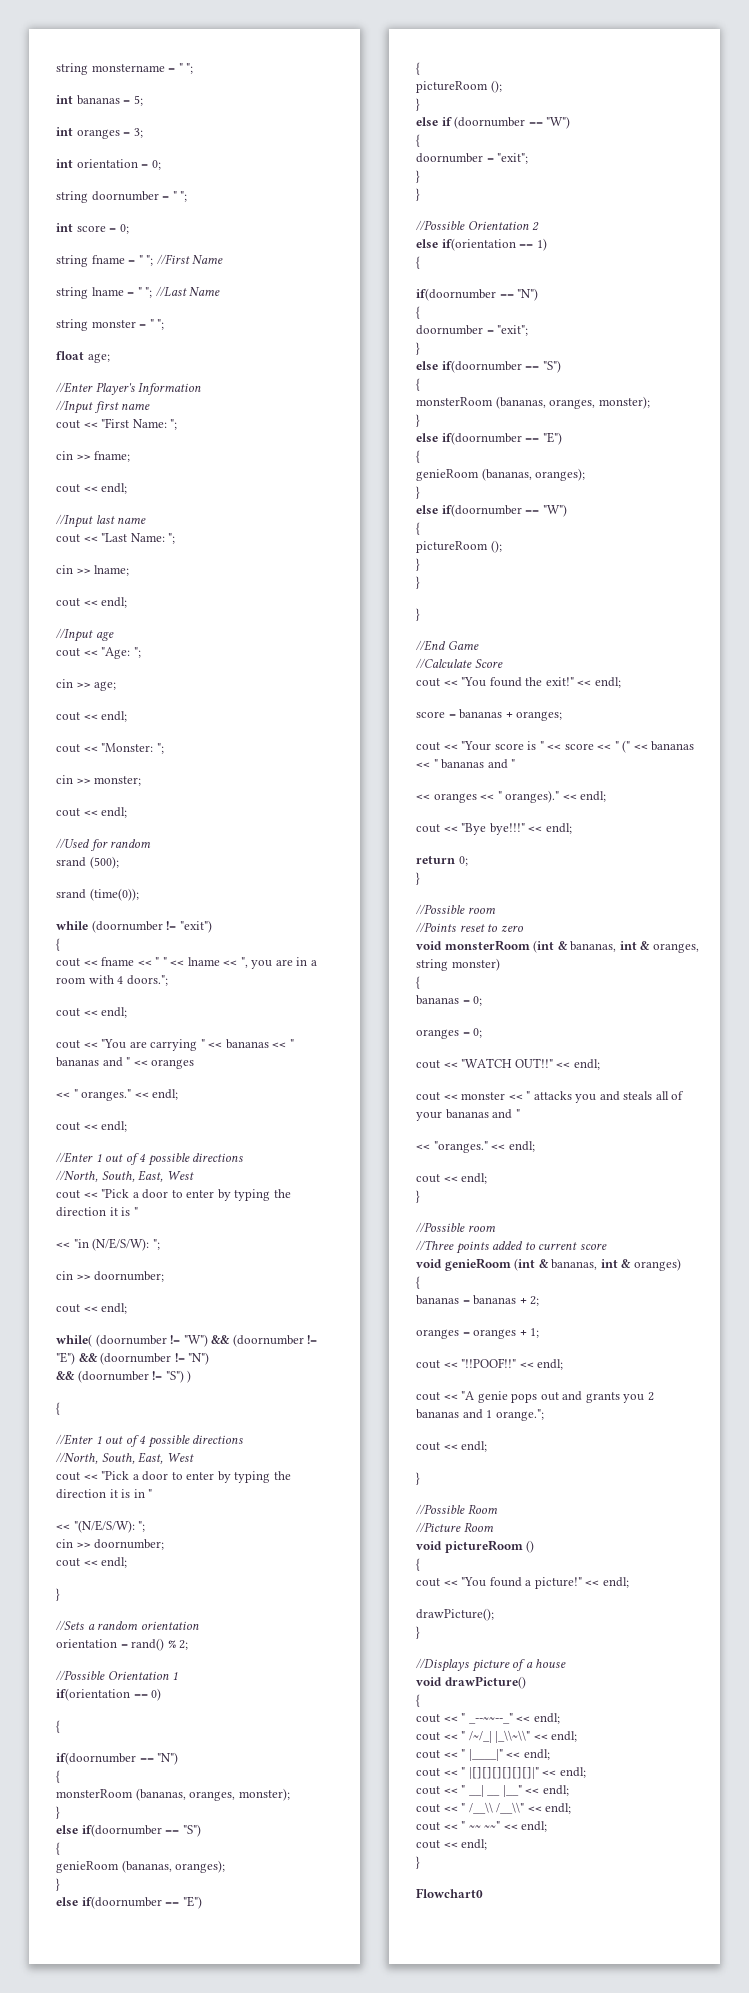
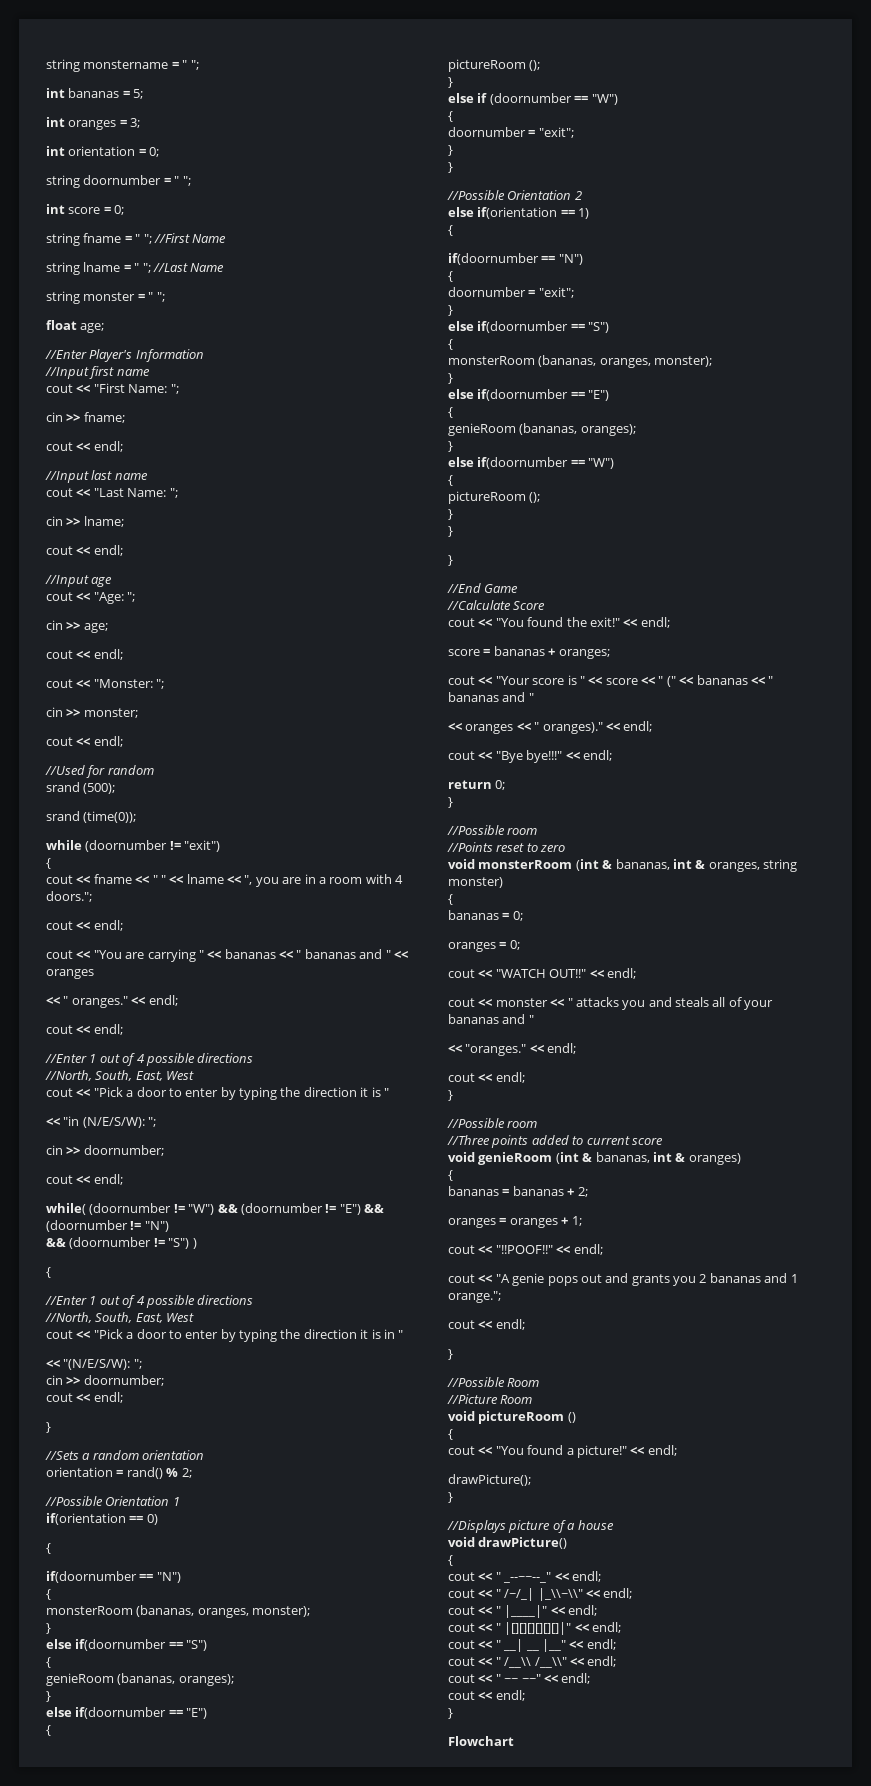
- Flowchart0
+ Flowchart

